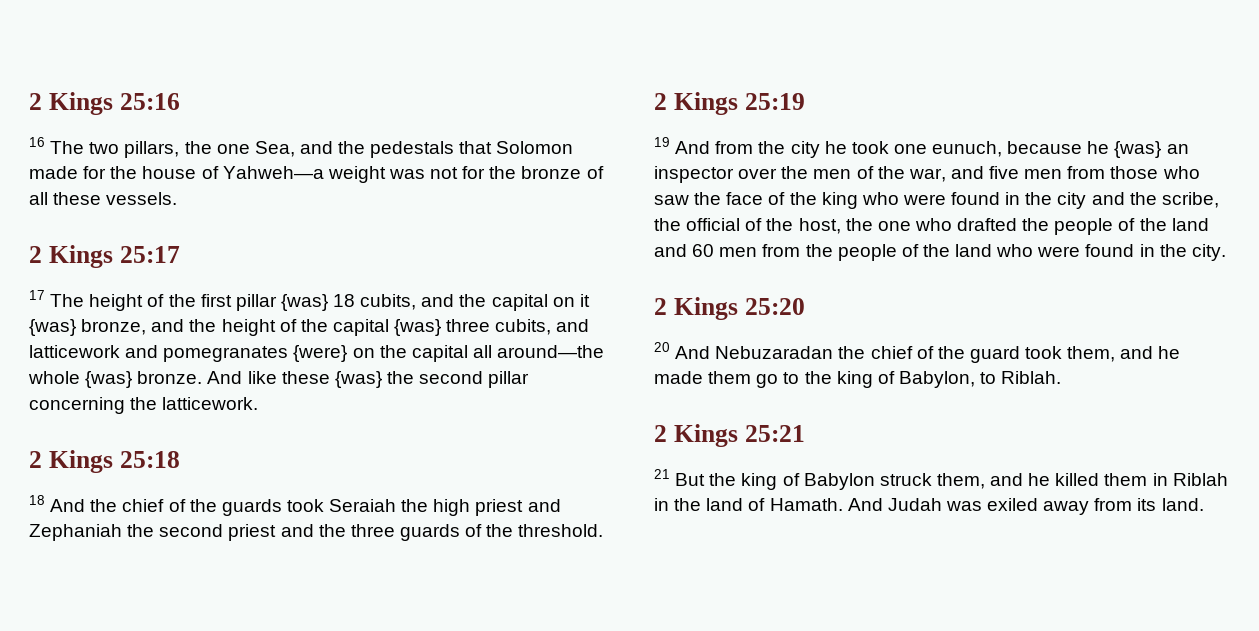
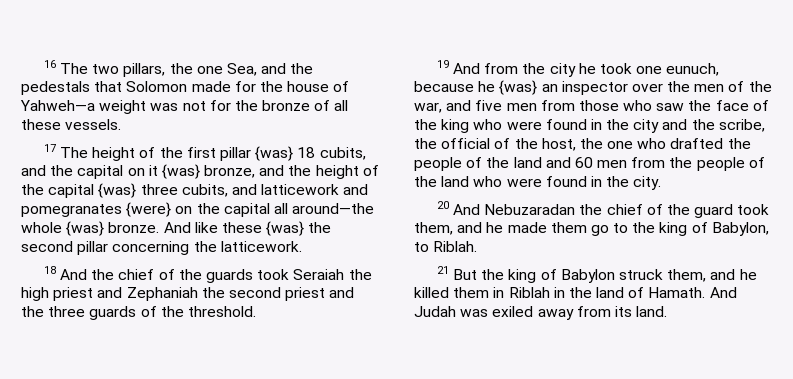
- 2 Kings 25:16
- 2 Kings 25:17
- 2 Kings 25:18
- 2 Kings 25:19
- 2 Kings 25:20
- 2 Kings 25:21

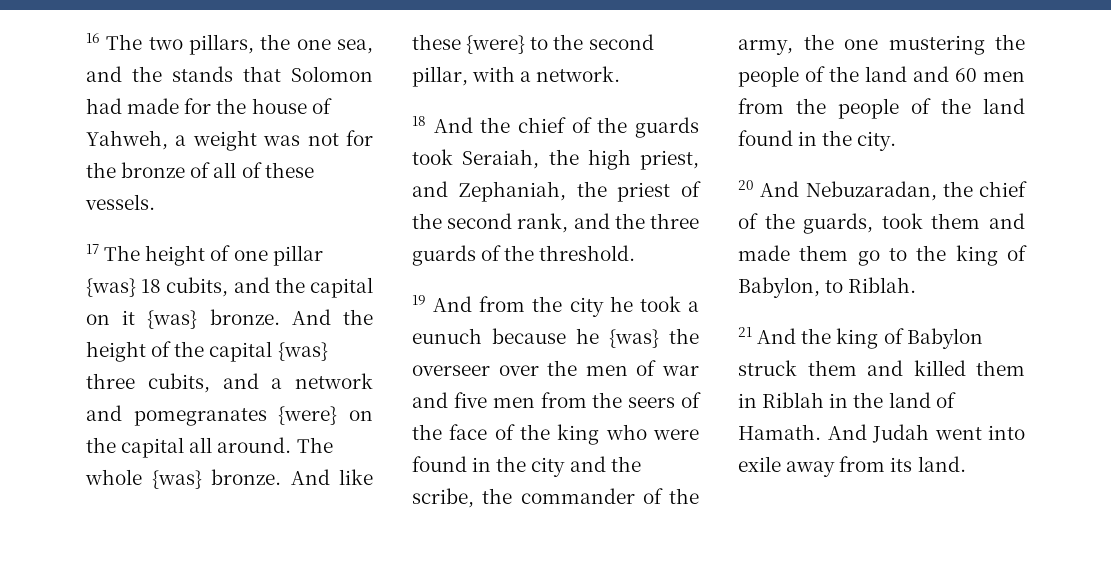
- 16 The two pillars, the one Sea, and the pedestals that Solomon made for the house of Yahweh—a weight was not for the bronze of all these vessels.
+ 16 The two pillars, the one sea, and the stands that Solomon had made for the house of Yahweh, a weight was not for the bronze of all of these vessels.
- 17 The height of the first pillar {was} 18 cubits, and the capital on it {was} bronze, and the height of the capital {was} three cubits, and latticework and pomegranates {were} on the capital all around—the whole {was} bronze.
+ 17 The height of one pillar {was} 18 cubits, and the capital on it {was} bronze. And the height of the capital {was} three cubits, and a network and pomegranates {were} on the capital all around. The whole {was} bronze.
- And like these {was} the second pillar concerning the latticework.
+ And like these {were} to the second pillar, with a network.
- 18 And the chief of the guards took Seraiah the high priest and Zephaniah the second priest and the three guards of the threshold.
+ 18 And the chief of the guards took Seraiah, the high priest, and Zephaniah, the priest of the second rank, and the three guards of the threshold.
- 19 And from the city he took one eunuch, because he {was} an inspector over the men of the war, and five men from those who saw the face of the king who were found in the city and the scribe, the official of the host, the one who drafted the people of the land and 60 men from the people of the land who were found in the city.
+ 19 And from the city he took a eunuch because he {was} the overseer over the men of war and five men from the seers of the face of the king who were found in the city and the scribe, the commander of the army, the one mustering the people of the land and 60 men from the people of the land found in the city.
- 20 And Nebuzaradan the chief of the guard took them, and he made them go to the king of Babylon, to Riblah.
+ 20 And Nebuzaradan, the chief of the guards, took them and made them go to the king of Babylon, to Riblah.
- 21 But the king of Babylon struck them, and he killed them in Riblah in the land of Hamath.
+ 21 And the king of Babylon struck them and killed them in Riblah in the land of Hamath.
- And Judah was exiled away from its land.
+ And Judah went into exile away from its land.

